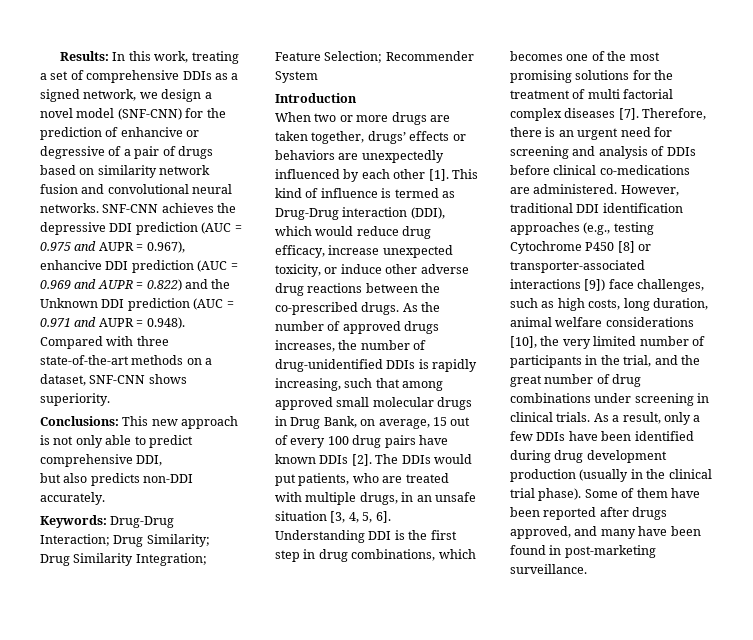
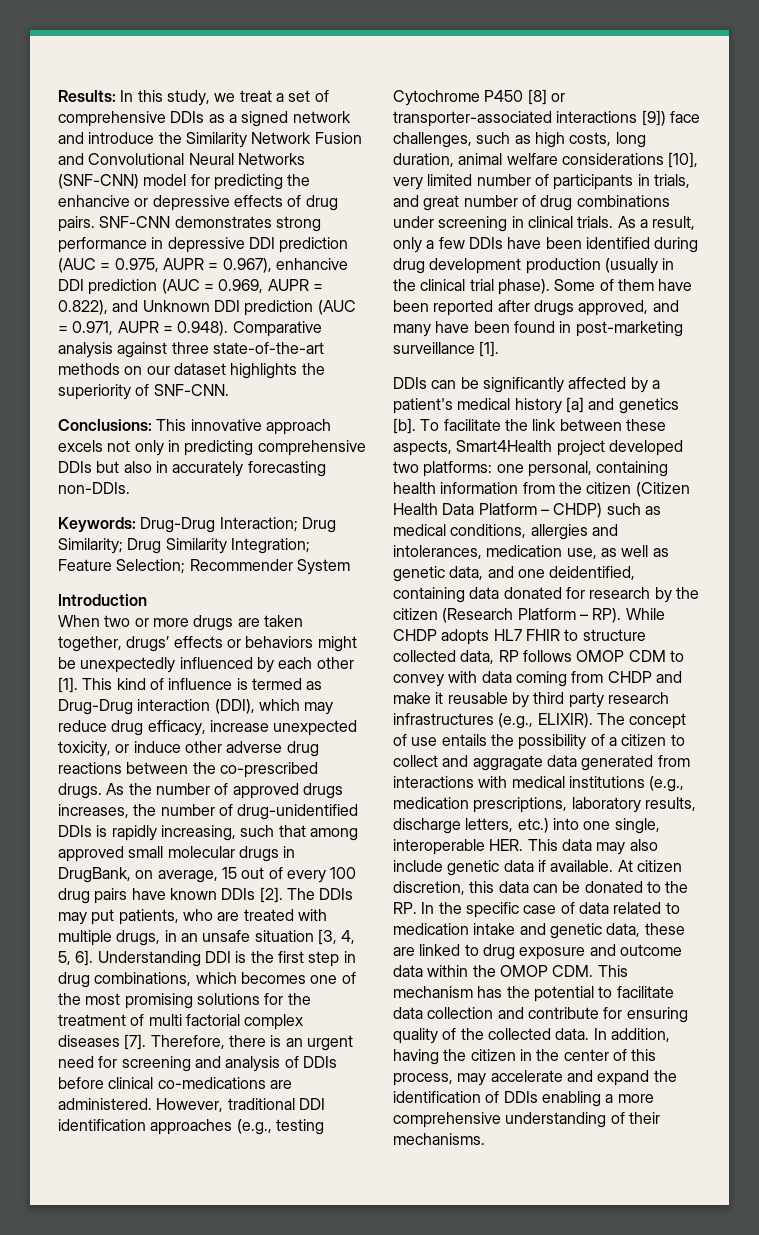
- Results: In this work, treating a set of comprehensive DDIs as a signed network, we design a novel model (SNF-CNN) for the prediction of enhancive or degressive of a pair of drugs based on similarity network fusion and convolutional neural networks. SNF-CNN achieves the depressive DDI prediction (AUC = 0.975 and AUPR = 0.967), enhancive DDI prediction (AUC = 0.969 and AUPR = 0.822) and the Unknown DDI prediction (AUC = 0.971 and AUPR = 0.948). Compared with three state-of-the-art methods on a dataset, SNF-CNN shows superiority.
- Conclusions: This new approach is not only able to predict comprehensive DDI,
- but also predicts non-DDI accurately.
+ Results: In this study, we treat a set of comprehensive DDIs as a signed network and introduce the Similarity Network Fusion and Convolutional Neural Networks (SNF-CNN) model for predicting the enhancive or depressive effects of drug pairs. SNF-CNN demonstrates strong performance in depressive DDI prediction (AUC = 0.975, AUPR = 0.967), enhancive DDI prediction (AUC = 0.969, AUPR = 0.822), and Unknown DDI prediction (AUC = 0.971, AUPR = 0.948). Comparative analysis against three state-of-the-art methods on our dataset highlights the superiority of SNF-CNN.
+ Conclusions: This innovative approach excels not only in predicting comprehensive DDIs but also in accurately forecasting non-DDIs.
- When two or more drugs are taken together, drugs’ effects or behaviors are unexpectedly influenced by each other [1].
+ When two or more drugs are taken together, drugs’ effects or behaviors might be unexpectedly influenced by each other [1].
- This kind of influence is termed as Drug-Drug interaction (DDI), which would reduce drug efficacy, increase unexpected toxicity, or induce other adverse drug reactions between the co-prescribed drugs.
+ This kind of influence is termed as Drug-Drug interaction (DDI), which may reduce drug efficacy, increase unexpected toxicity, or induce other adverse drug reactions between the co-prescribed drugs.
- As the number of approved drugs increases, the number of drug-unidentified DDIs is rapidly increasing, such that among approved small molecular drugs in Drug Bank, on average, 15 out of every 100 drug pairs have known DDIs [2].
+ As the number of approved drugs increases, the number of drug-unidentified DDIs is rapidly increasing, such that among approved small molecular drugs in DrugBank, on average, 15 out of every 100 drug pairs have known DDIs [2].
- The DDIs would put patients, who are treated with multiple drugs, in an unsafe situation [3, 4, 5, 6].
+ The DDIs may put patients, who are treated with multiple drugs, in an unsafe situation [3, 4, 5, 6].
- However, traditional DDI identification approaches (e.g., testing Cytochrome P450 [8] or transporter-associated interactions [9]) face challenges, such as high costs, long duration, animal welfare considerations [10], the very limited number of participants in the trial, and the great number of drug combinations under screening in clinical trials.
+ However, traditional DDI identification approaches (e.g., testing Cytochrome P450 [8] or transporter-associated interactions [9]) face challenges, such as high costs, long duration, animal welfare considerations [10], very limited number of participants in trials, and great number of drug combinations under screening in clinical trials.
- Some of them have been reported after drugs approved, and many have been found in post-marketing surveillance.
+ Some of them have been reported after drugs approved, and many have been found in post-marketing surveillance [1].
+ DDIs can be significantly affected by a patient's medical history [a] and genetics [b]. To facilitate the link between these aspects, Smart4Health project developed two platforms: one personal, containing health information from the citizen (Citizen Health Data Platform – CHDP) such as medical conditions, allergies and intolerances, medication use, as well as genetic data, and one deidentified, containing data donated for research by the citizen (Research Platform – RP). While CHDP adopts HL7 FHIR to structure collected data, RP follows OMOP CDM to convey with data coming from CHDP and make it reusable by third party research infrastructures (e.g., ELIXIR). The concept of use entails the possibility of a citizen to collect and aggragate data generated from interactions with medical institutions (e.g., medication prescriptions, laboratory results, discharge letters, etc.) into one single, interoperable HER. This data may also include genetic data if available. At citizen discretion, this data can be donated to the RP. In the specific case of data related to medication intake and genetic data, these are linked to drug exposure and outcome data within the OMOP CDM. This mechanism has the potential to facilitate data collection and contribute for ensuring quality of the collected data. In addition, having the citizen in the center of this process, may accelerate and expand the identification of DDIs enabling a more comprehensive understanding of their mechanisms.

